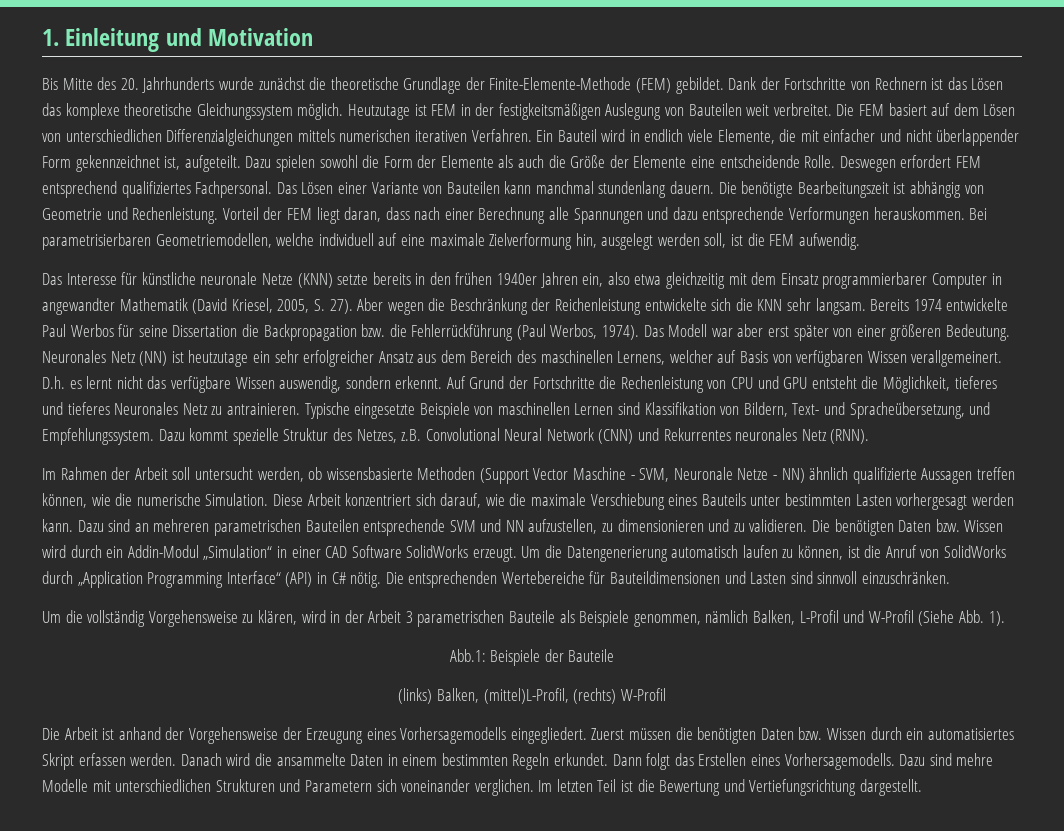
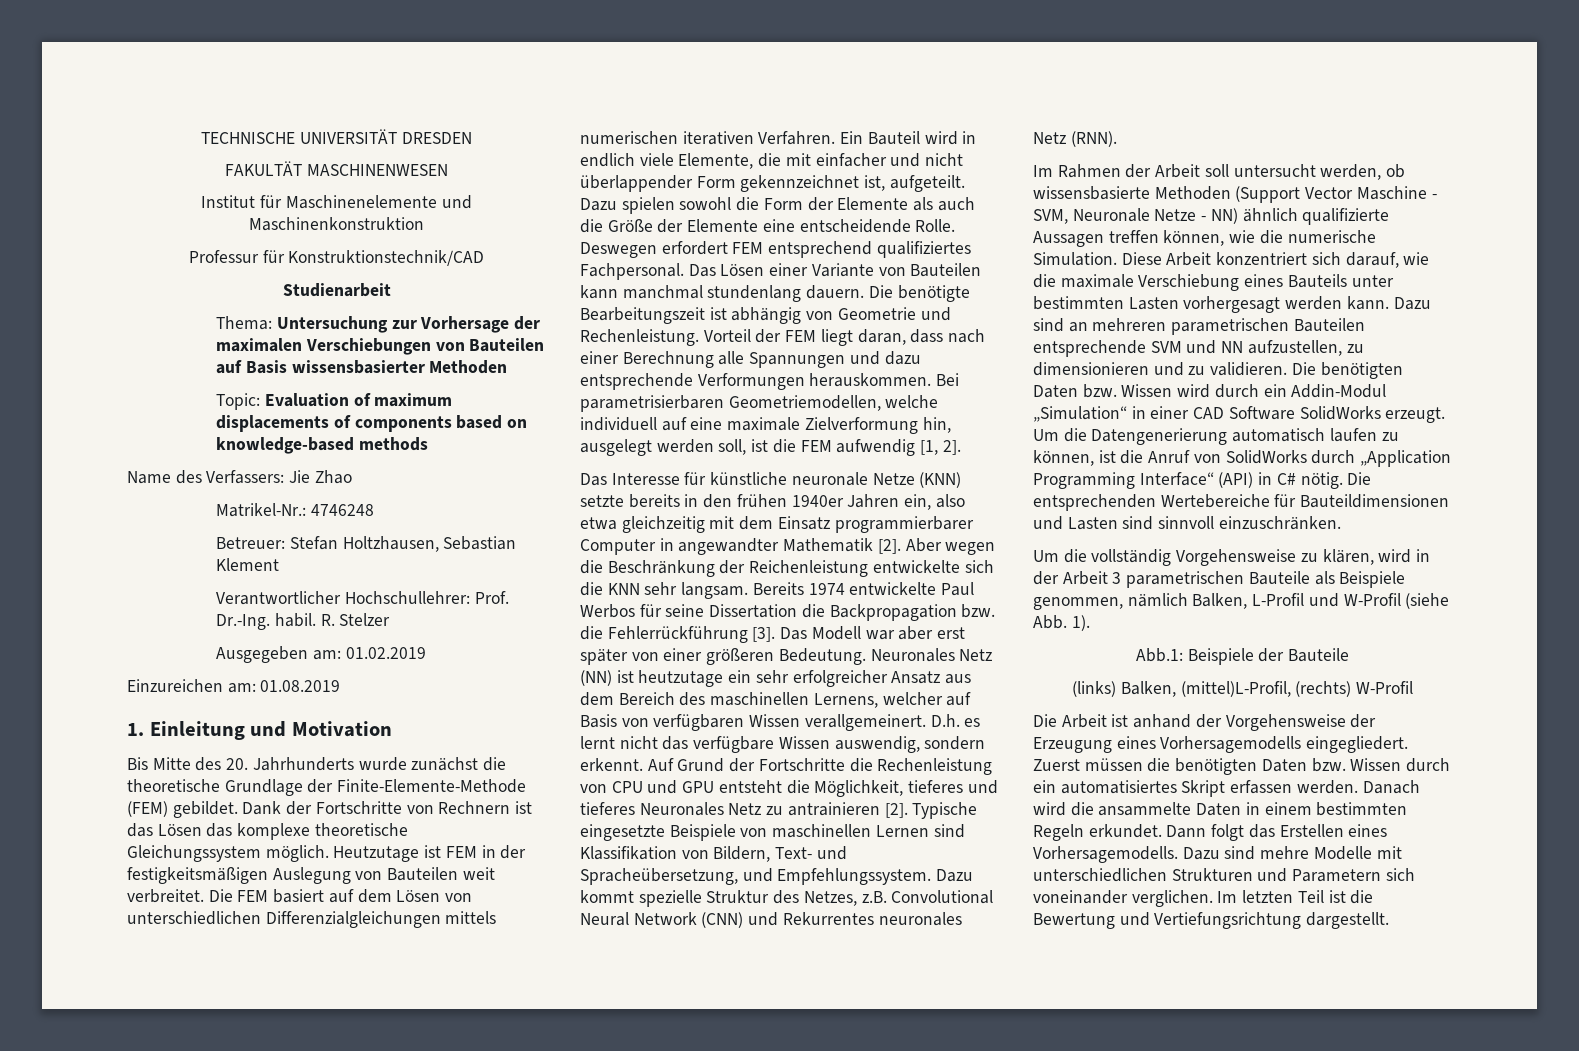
+ TECHNISCHE UNIVERSITÄT DRESDEN
+ FAKULTÄT MASCHINENWESEN
+ Institut für Maschinenelemente und Maschinenkonstruktion
+ Professur für Konstruktionstechnik/CAD
+ Studienarbeit
+ Thema: Untersuchung zur Vorhersage der maximalen Verschiebungen von Bauteilen auf Basis wissensbasierter Methoden
+ Topic: Evaluation of maximum displacements of components based on knowledge-based methods
+ Name des Verfassers: Jie Zhao
+ Matrikel-Nr.: 4746248
+ Betreuer: Stefan Holtzhausen, Sebastian Klement
+ Verantwortlicher Hochschullehrer: Prof. Dr.-Ing. habil. R. Stelzer
+ Ausgegeben am: 01.02.2019
+ Einzureichen am: 01.08.2019
- Bei parametrisierbaren Geometriemodellen, welche individuell auf eine maximale Zielverformung hin, ausgelegt werden soll, ist die FEM aufwendig.
+ Bei parametrisierbaren Geometriemodellen, welche individuell auf eine maximale Zielverformung hin, ausgelegt werden soll, ist die FEM aufwendig [1, 2].
- Das Interesse für künstliche neuronale Netze (KNN) setzte bereits in den frühen 1940er Jahren ein, also etwa gleichzeitig mit dem Einsatz programmierbarer Computer in angewandter Mathematik (David Kriesel, 2005, S. 27).
+ Das Interesse für künstliche neuronale Netze (KNN) setzte bereits in den frühen 1940er Jahren ein, also etwa gleichzeitig mit dem Einsatz programmierbarer Computer in angewandter Mathematik [2].
- Bereits 1974 entwickelte Paul Werbos für seine Dissertation die Backpropagation bzw. die Fehlerrückführung (Paul Werbos, 1974).
+ Bereits 1974 entwickelte Paul Werbos für seine Dissertation die Backpropagation bzw. die Fehlerrückführung [3].
- Auf Grund der Fortschritte die Rechenleistung von CPU und GPU entsteht die Möglichkeit, tieferes und tieferes Neuronales Netz zu antrainieren.
+ Auf Grund der Fortschritte die Rechenleistung von CPU und GPU entsteht die Möglichkeit, tieferes und tieferes Neuronales Netz zu antrainieren [2].
- Um die vollständig Vorgehensweise zu klären, wird in der Arbeit 3 parametrischen Bauteile als Beispiele genommen, nämlich Balken, L-Profil und W-Profil (Siehe Abb. 1).
+ Um die vollständig Vorgehensweise zu klären, wird in der Arbeit 3 parametrischen Bauteile als Beispiele genommen, nämlich Balken, L-Profil und W-Profil (siehe Abb. 1).

